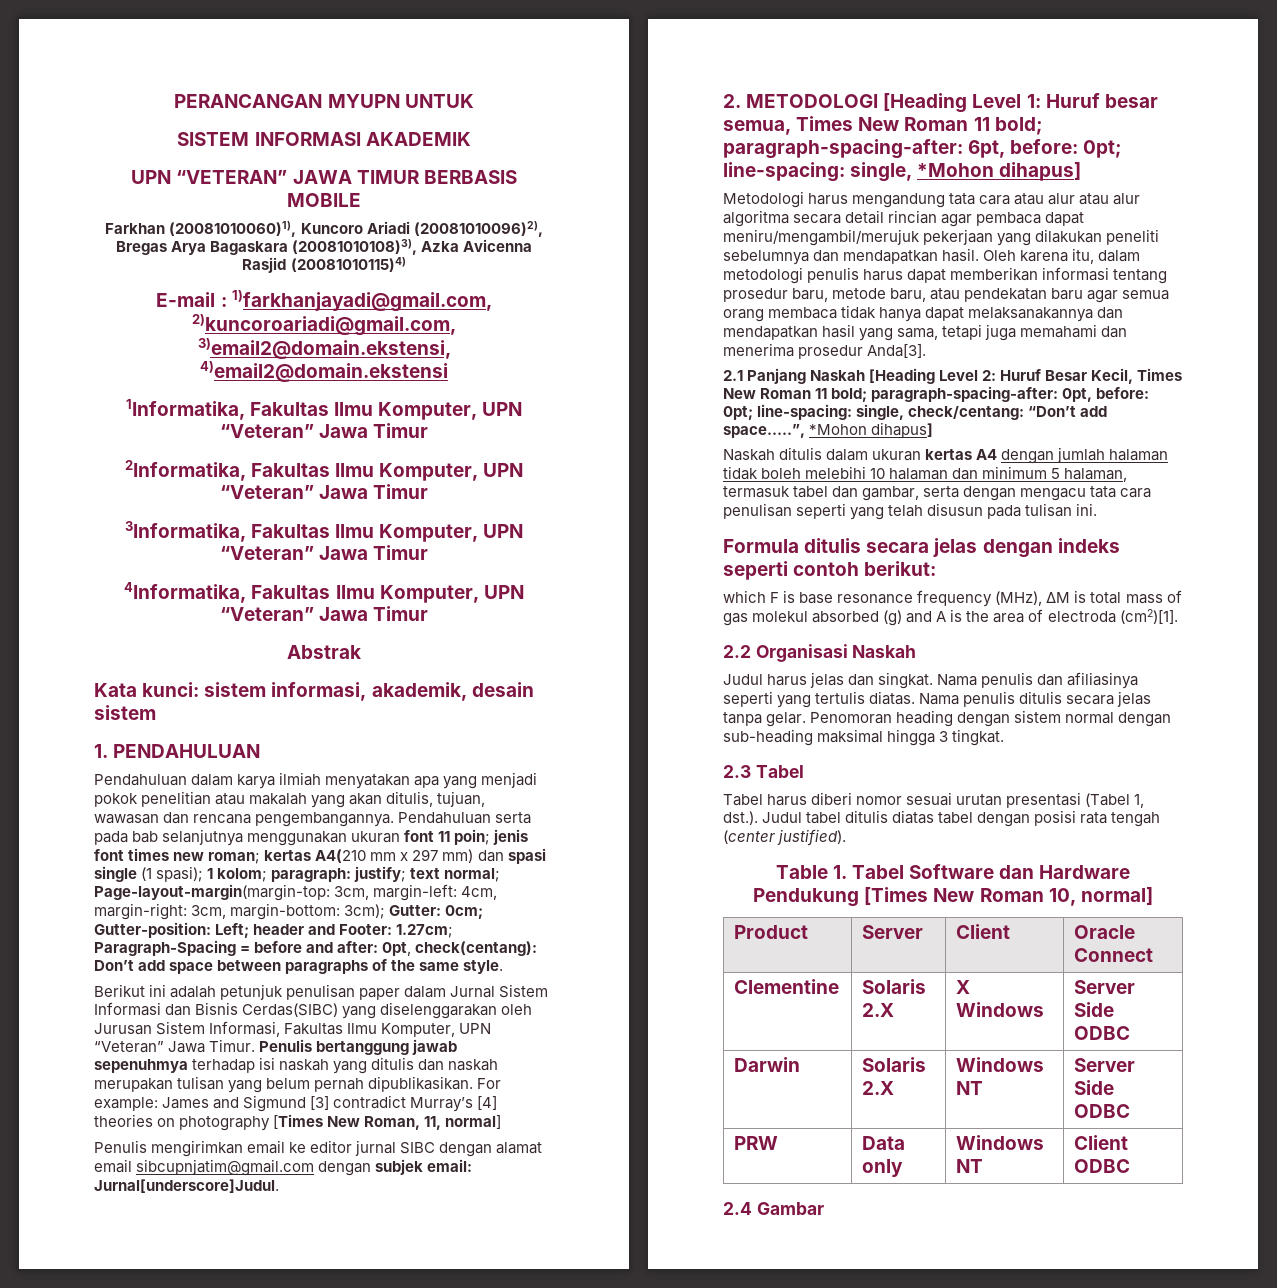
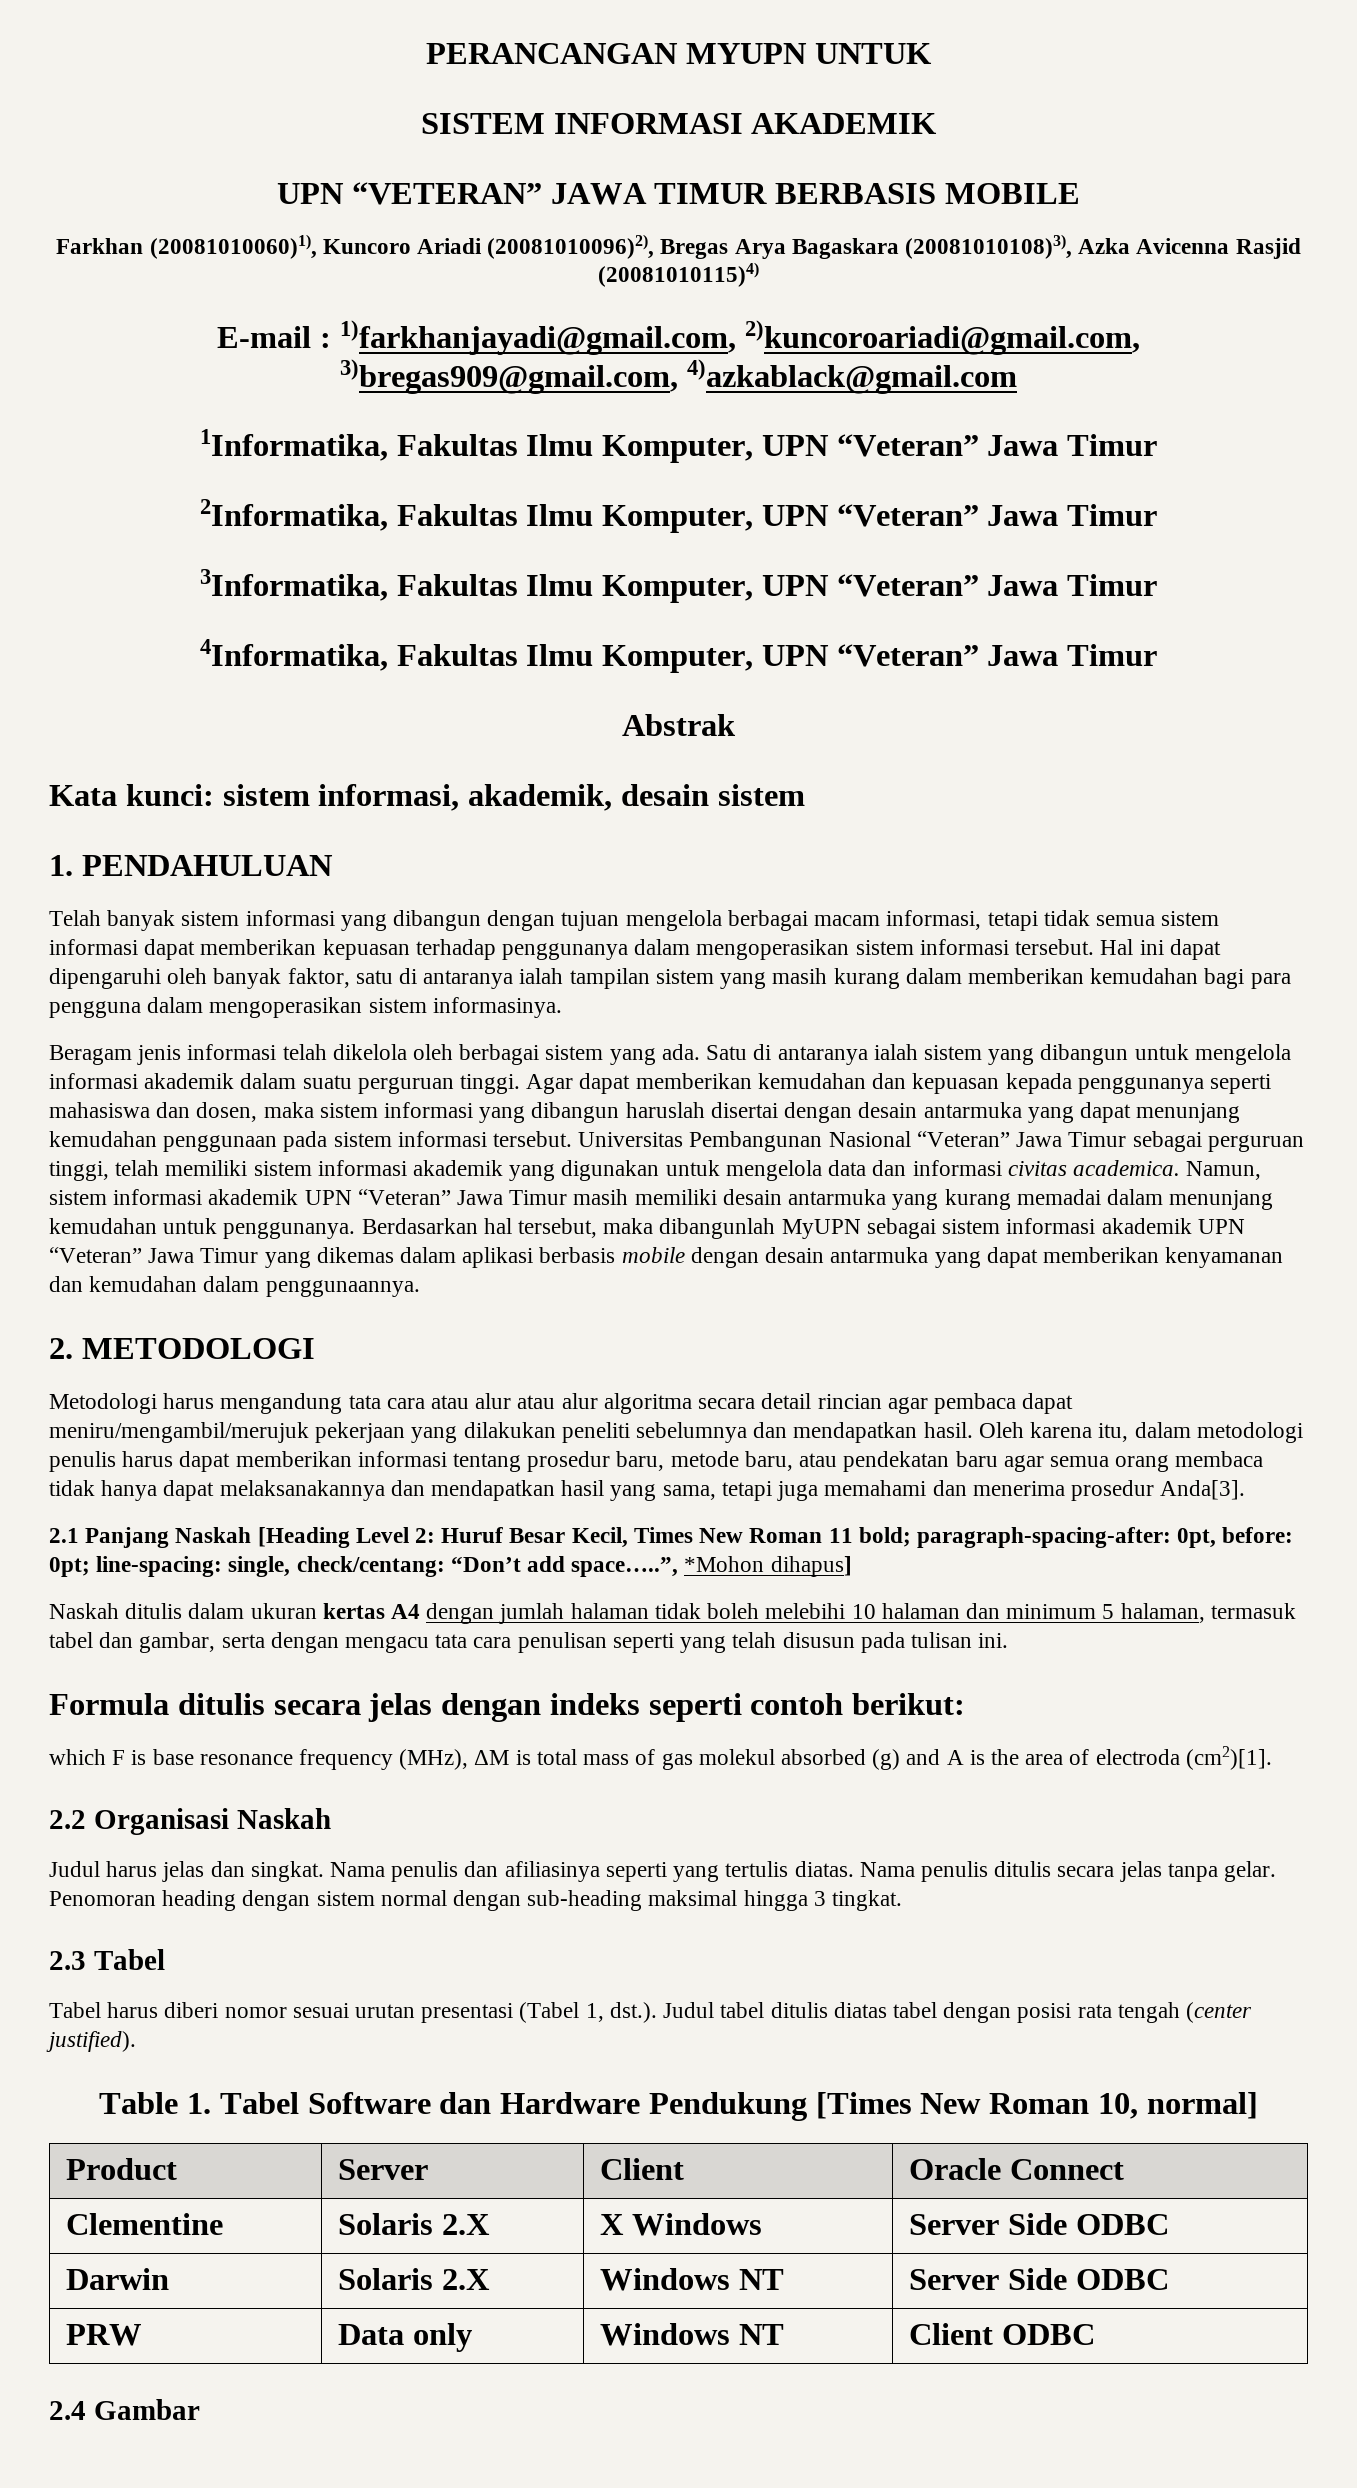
- E-mail : 1)farkhanjayadi@gmail.com, 2)kuncoroariadi@gmail.com, 3)email2@domain.ekstensi, 4)email2@domain.ekstensi
+ E-mail : 1)farkhanjayadi@gmail.com, 2)kuncoroariadi@gmail.com, 3)bregas909@gmail.com, 4)azkablack@gmail.com
- Pendahuluan dalam karya ilmiah menyatakan apa yang menjadi pokok penelitian atau makalah yang akan ditulis, tujuan, wawasan dan rencana pengembangannya. Pendahuluan serta pada bab selanjutnya menggunakan ukuran font 11 poin; jenis font times new roman; kertas A4(210 mm x 297 mm) dan spasi single (1 spasi); 1 kolom; paragraph: justify; text normal; Page-layout-margin(margin-top: 3cm, margin-left: 4cm, margin-right: 3cm, margin-bottom: 3cm); Gutter: 0cm; Gutter-position: Left; header and Footer: 1.27cm; Paragraph-Spacing = before and after: 0pt, check(centang): Don’t add space between paragraphs of the same style.
- Berikut ini adalah petunjuk penulisan paper dalam Jurnal Sistem Informasi dan Bisnis Cerdas(SIBC) yang diselenggarakan oleh Jurusan Sistem Informasi, Fakultas Ilmu Komputer, UPN “Veteran” Jawa Timur. Penulis bertanggung jawab sepenuhmya terhadap isi naskah yang ditulis dan naskah merupakan tulisan yang belum pernah dipublikasikan. For example: James and Sigmund [3] contradict Murray’s [4] theories on photography [Times New Roman, 11, normal]
- Penulis mengirimkan email ke editor jurnal SIBC dengan alamat email sibcupnjatim@gmail.com dengan subjek email: Jurnal[underscore]Judul.
- 2. METODOLOGI [Heading Level 1: Huruf besar semua, Times New Roman 11 bold; paragraph-spacing-after: 6pt, before: 0pt; line-spacing: single, *Mohon dihapus]
+ Telah banyak sistem informasi yang dibangun dengan tujuan mengelola berbagai macam informasi, tetapi tidak semua sistem informasi dapat memberikan kepuasan terhadap penggunanya dalam mengoperasikan sistem informasi tersebut. Hal ini dapat dipengaruhi oleh banyak faktor, satu di antaranya ialah tampilan sistem yang masih kurang dalam memberikan kemudahan bagi para pengguna dalam mengoperasikan sistem informasinya.
+ Beragam jenis informasi telah dikelola oleh berbagai sistem yang ada. Satu di antaranya ialah sistem yang dibangun untuk mengelola informasi akademik dalam suatu perguruan tinggi. Agar dapat memberikan kemudahan dan kepuasan kepada penggunanya seperti mahasiswa dan dosen, maka sistem informasi yang dibangun haruslah disertai dengan desain antarmuka yang dapat menunjang kemudahan penggunaan pada sistem informasi tersebut. Universitas Pembangunan Nasional “Veteran” Jawa Timur sebagai perguruan tinggi, telah memiliki sistem informasi akademik yang digunakan untuk mengelola data dan informasi civitas academica. Namun, sistem informasi akademik UPN “Veteran” Jawa Timur masih memiliki desain antarmuka yang kurang memadai dalam menunjang kemudahan untuk penggunanya. Berdasarkan hal tersebut, maka dibangunlah MyUPN sebagai sistem informasi akademik UPN “Veteran” Jawa Timur yang dikemas dalam aplikasi berbasis mobile dengan desain antarmuka yang dapat memberikan kenyamanan dan kemudahan dalam penggunaannya.
+ 2. METODOLOGI

